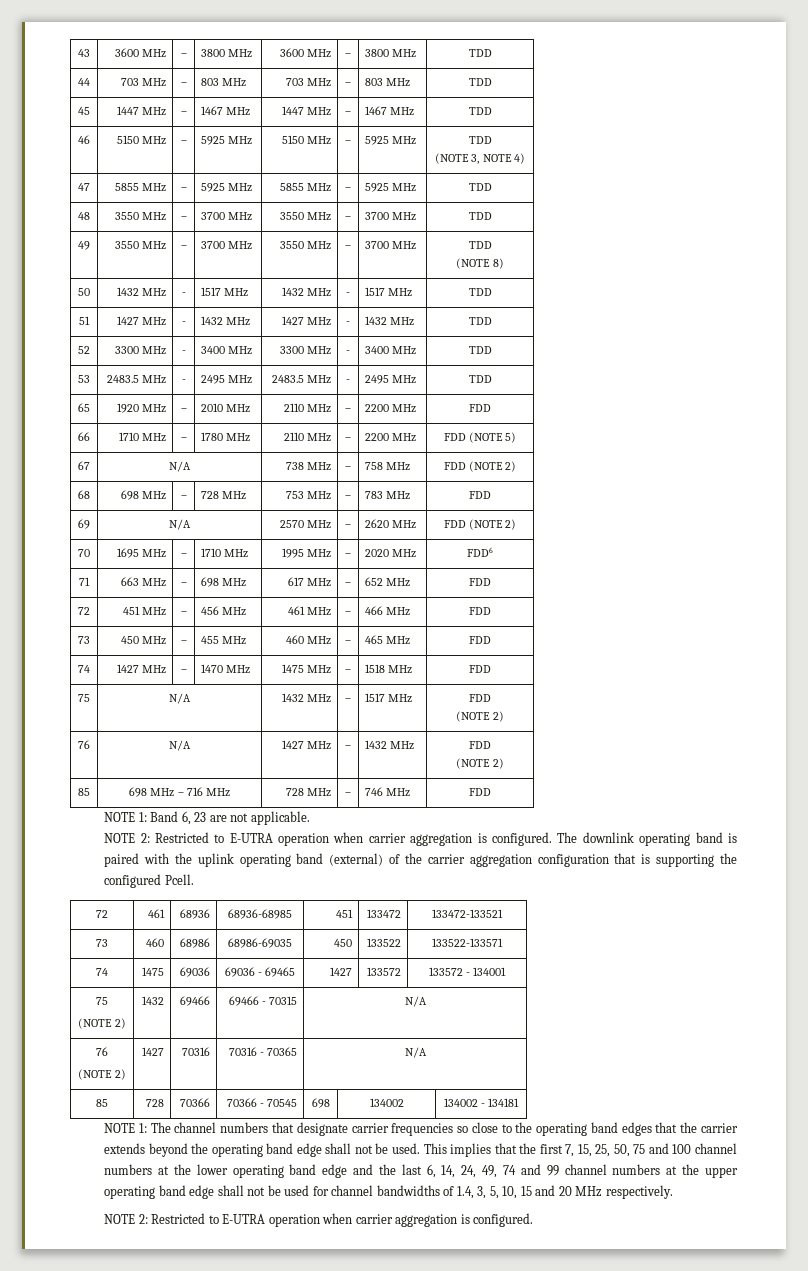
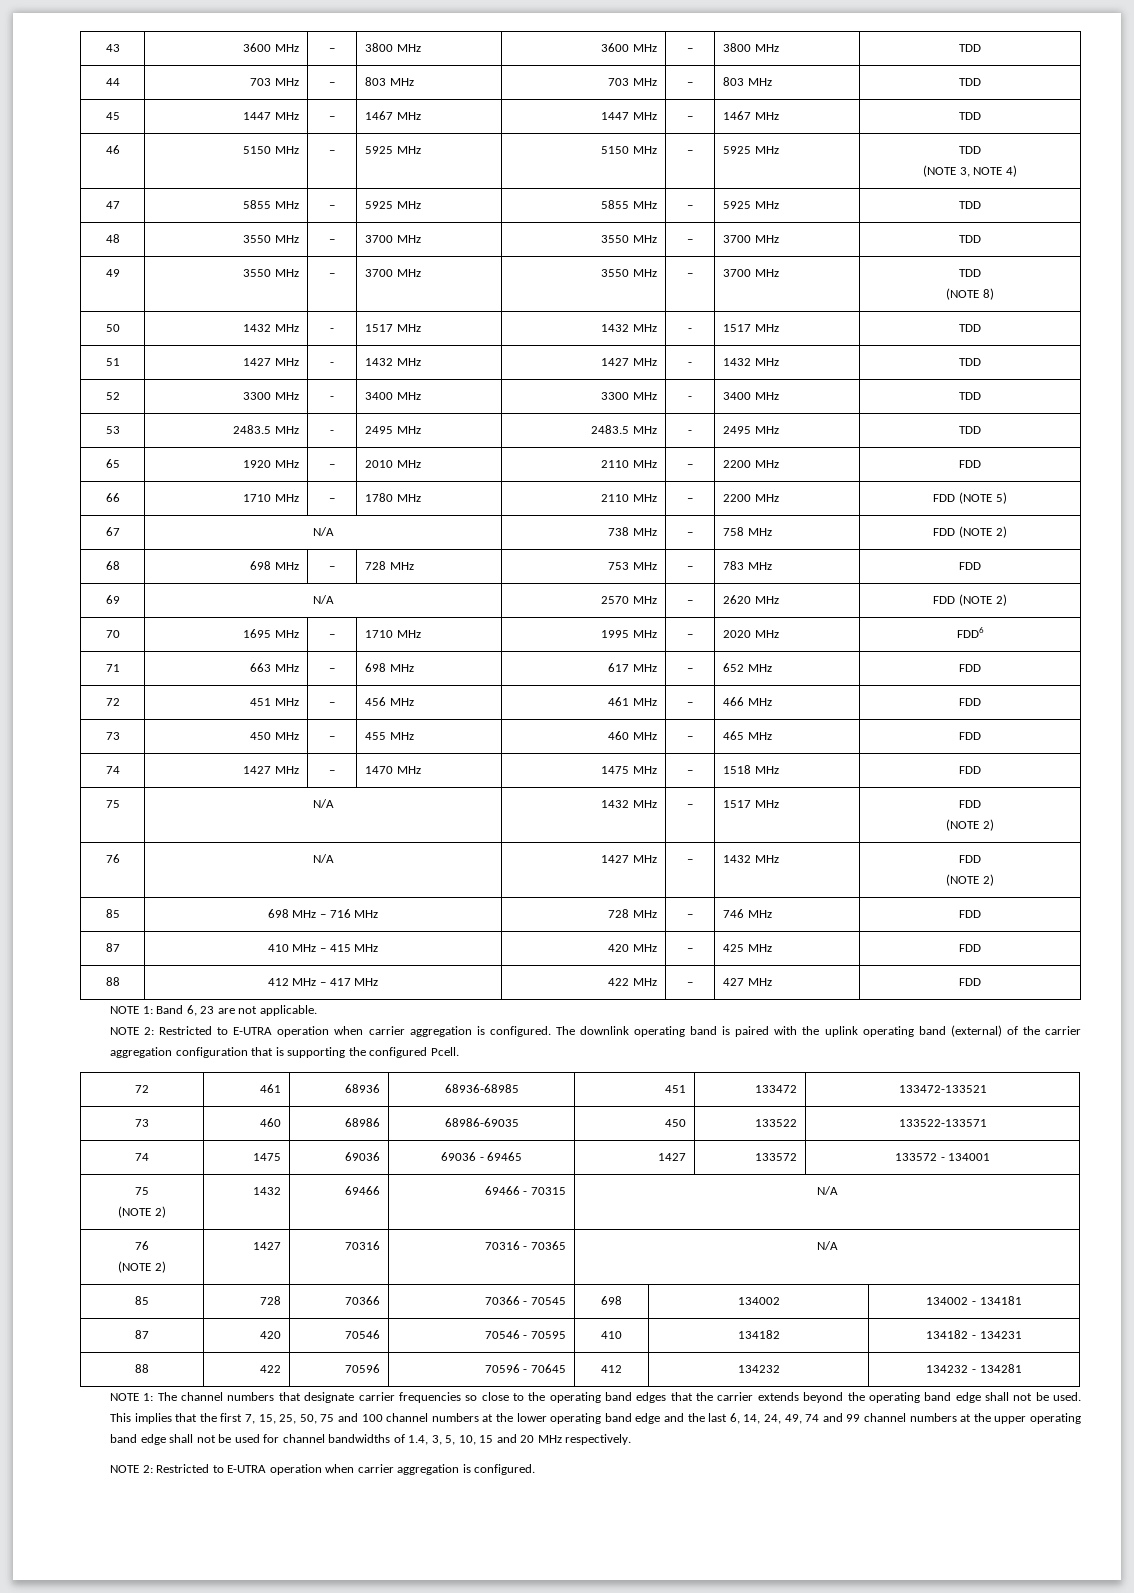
+ 87 | 410 MHz – 415 MHz | 420 MHz | – | 425 MHz | FDD
+ 88 | 412 MHz – 417 MHz | 422 MHz | – | 427 MHz | FDD
+ 87 | 420 | 70546 | 70546 - 70595 | 410 | 134182 | 134182 - 134231
+ 88 | 422 | 70596 | 70596 - 70645 | 412 | 134232 | 134232 - 134281

